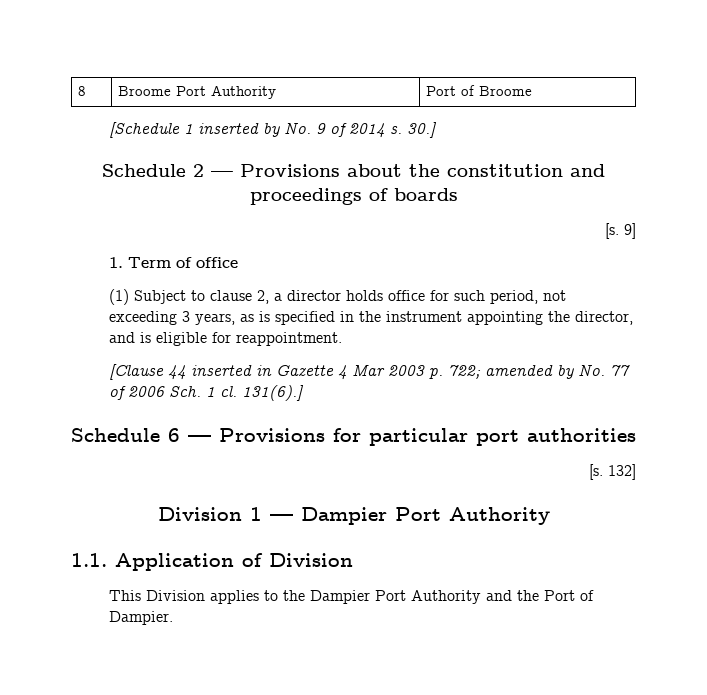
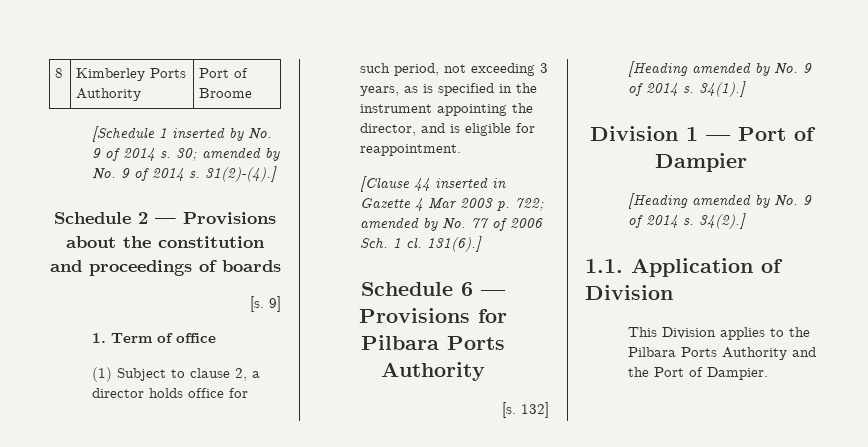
- 8 | Broome Port Authority | Port of Broome
+ 8 | Kimberley Ports Authority | Port of Broome
- 30.]
+ 30; amended by No. 9 of 2014 s. 31(2)-(4).]
- Schedule 6 — Provisions for particular port authorities
+ Schedule 6 — Provisions for Pilbara Ports Authority
+ [Heading amended by No. 9 of 2014 s. 34(1).]
- Division 1 — Dampier Port Authority
+ Division 1 — Port of Dampier
+ [Heading amended by No. 9 of 2014 s. 34(2).]
- This Division applies to the Dampier Port Authority and the Port of Dampier.
+ This Division applies to the Pilbara Ports Authority and the Port of Dampier.

